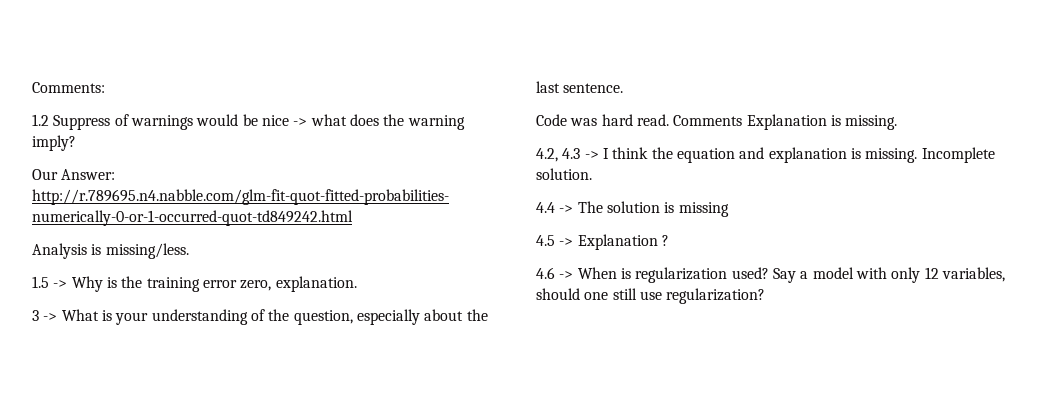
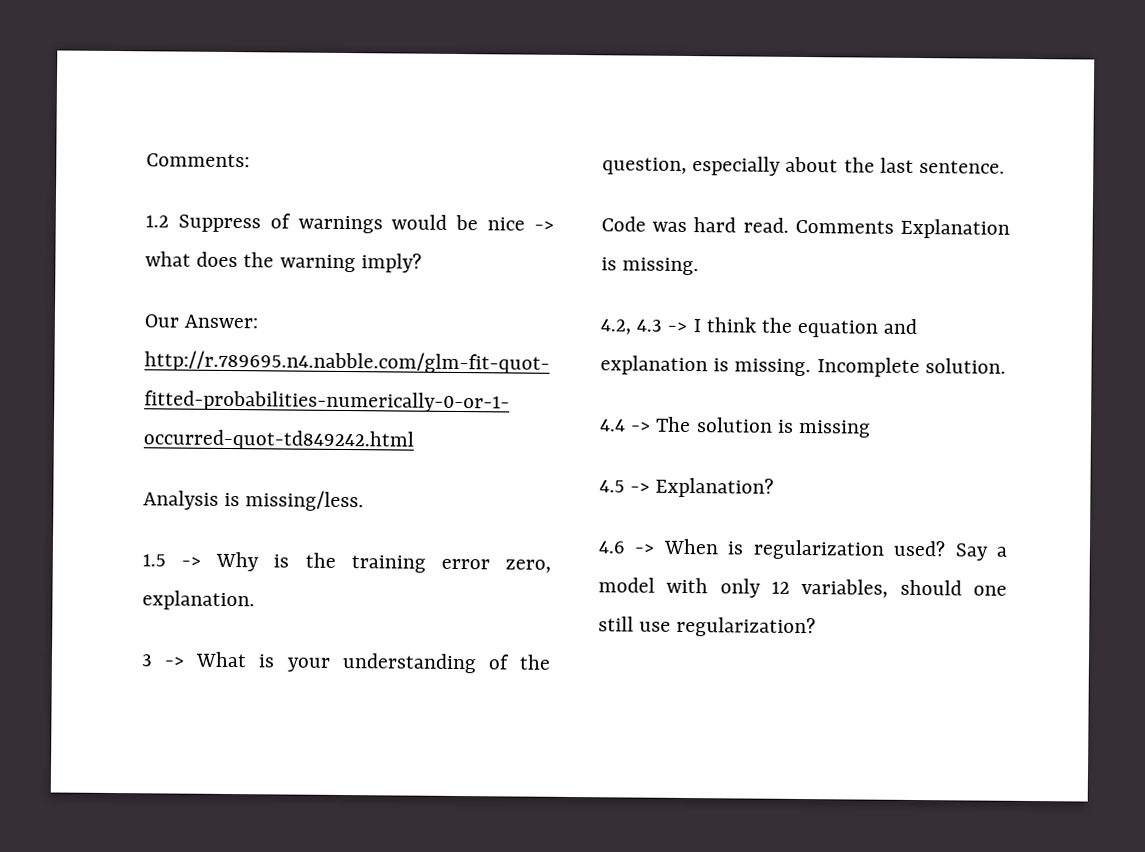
- 4.5 -> Explanation ?
+ 4.5 -> Explanation?

